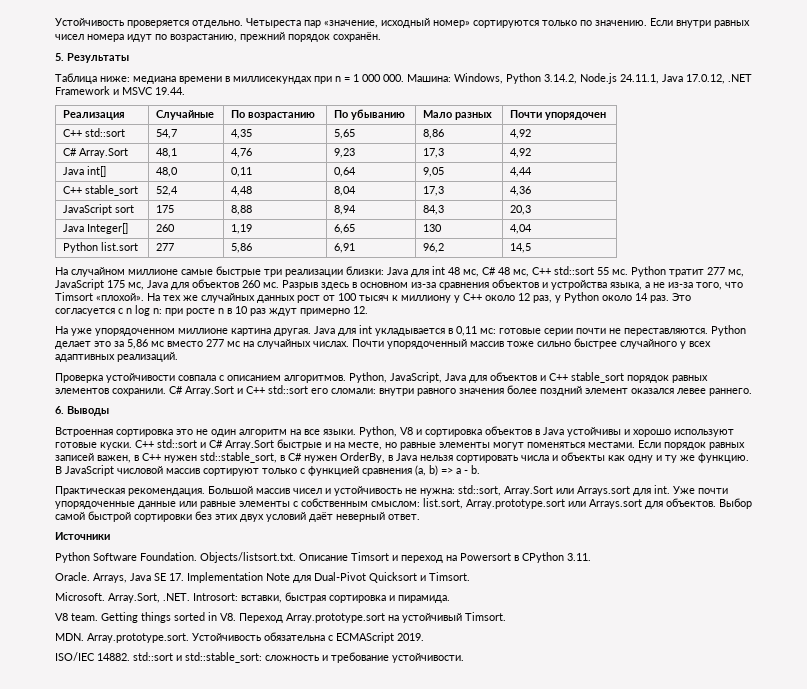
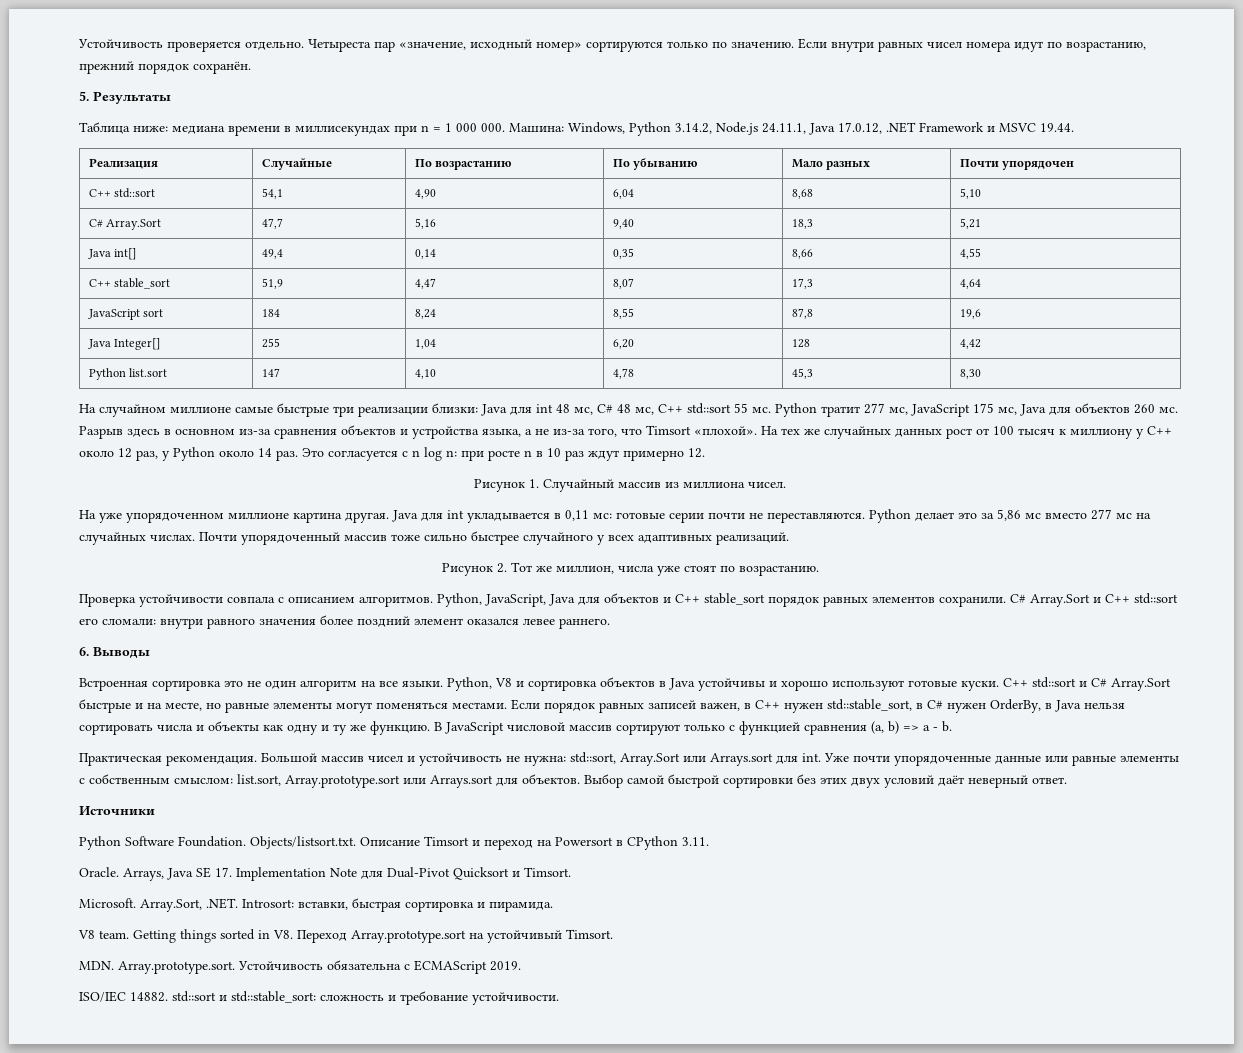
- C++ std::sort | 54,7 | 4,35 | 5,65 | 8,86 | 4,92
- C# Array.Sort | 48,1 | 4,76 | 9,23 | 17,3 | 4,92
- Java int[] | 48,0 | 0,11 | 0,64 | 9,05 | 4,44
+ C++ std::sort | 54,1 | 4,90 | 6,04 | 8,68 | 5,10
+ C# Array.Sort | 47,7 | 5,16 | 9,40 | 18,3 | 5,21
+ Java int[] | 49,4 | 0,14 | 0,35 | 8,66 | 4,55
- C++ stable_sort | 52,4 | 4,48 | 8,04 | 17,3 | 4,36
+ C++ stable_sort | 51,9 | 4,47 | 8,07 | 17,3 | 4,64
- JavaScript sort | 175 | 8,88 | 8,94 | 84,3 | 20,3
- Java Integer[] | 260 | 1,19 | 6,65 | 130 | 4,04
- Python list.sort | 277 | 5,86 | 6,91 | 96,2 | 14,5
+ JavaScript sort | 184 | 8,24 | 8,55 | 87,8 | 19,6
+ Java Integer[] | 255 | 1,04 | 6,20 | 128 | 4,42
+ Python list.sort | 147 | 4,10 | 4,78 | 45,3 | 8,30
+ Рисунок 1. Случайный массив из миллиона чисел.
+ Рисунок 2. Тот же миллион, числа уже стоят по возрастанию.

